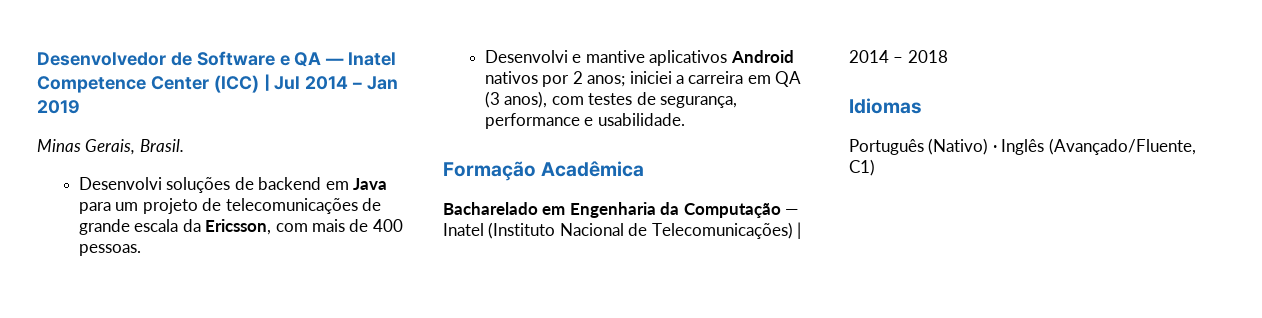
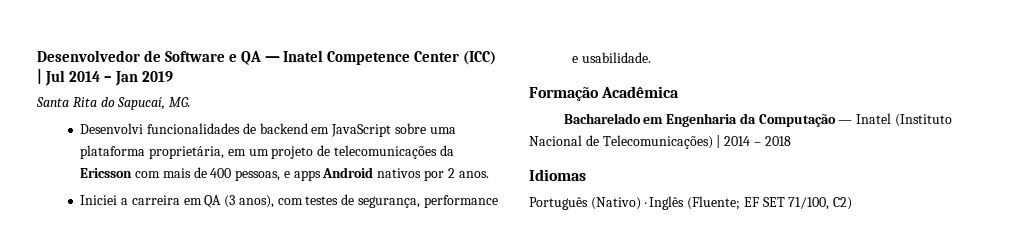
- Minas Gerais, Brasil.
- Desenvolvi soluções de backend em Java para um projeto de telecomunicações de grande escala da Ericsson, com mais de 400 pessoas.
- Desenvolvi e mantive aplicativos Android nativos por 2 anos; iniciei a carreira em QA (3 anos), com testes de segurança, performance e usabilidade.
+ Santa Rita do Sapucaí, MG.
+ Desenvolvi funcionalidades de backend em JavaScript sobre uma plataforma proprietária, em um projeto de telecomunicações da Ericsson com mais de 400 pessoas, e apps Android nativos por 2 anos.
+ Iniciei a carreira em QA (3 anos), com testes de segurança, performance e usabilidade.
- Português (Nativo) · Inglês (Avançado/Fluente, C1)
+ Português (Nativo) · Inglês (Fluente; EF SET 71/100, C2)

